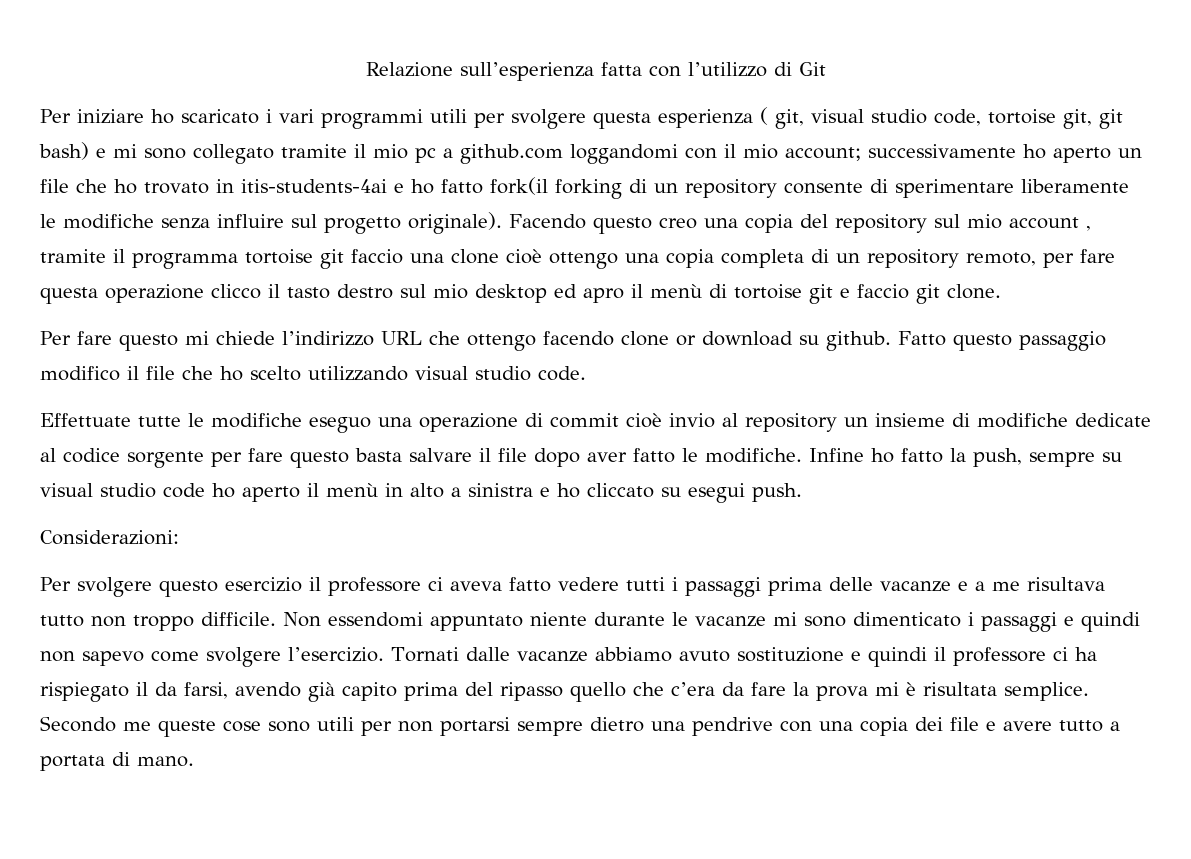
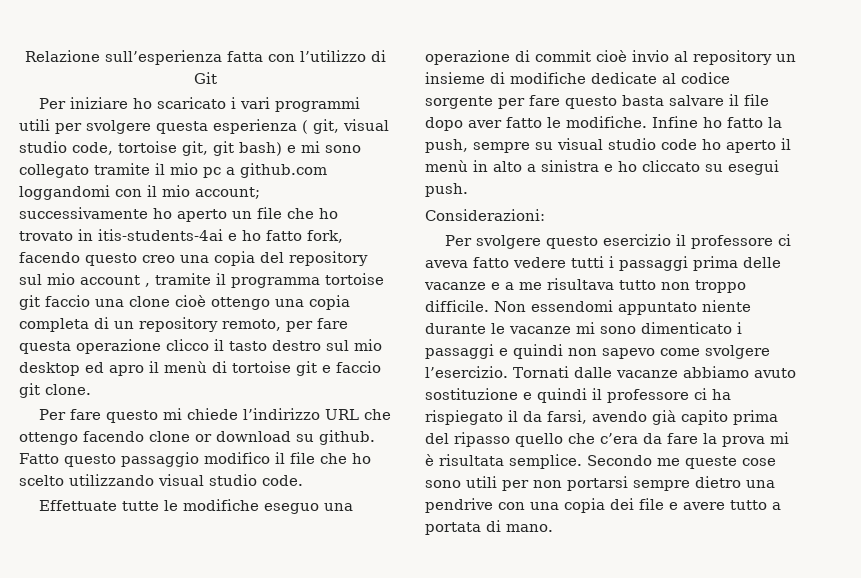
- successivamente ho aperto un file che ho trovato in itis-students-4ai e ho fatto fork(il forking di un repository consente di sperimentare liberamente le modifiche senza influire sul progetto originale). Facendo questo creo una copia del repository sul mio account , tramite il programma tortoise git faccio una clone cioè ottengo una copia completa di un repository remoto, per fare questa operazione clicco il tasto destro sul mio desktop ed apro il menù di tortoise git e faccio git clone.
+ successivamente ho aperto un file che ho trovato in itis-students-4ai e ho fatto fork, facendo questo creo una copia del repository sul mio account , tramite il programma tortoise git faccio una clone cioè ottengo una copia completa di un repository remoto, per fare questa operazione clicco il tasto destro sul mio desktop ed apro il menù di tortoise git e faccio git clone.

